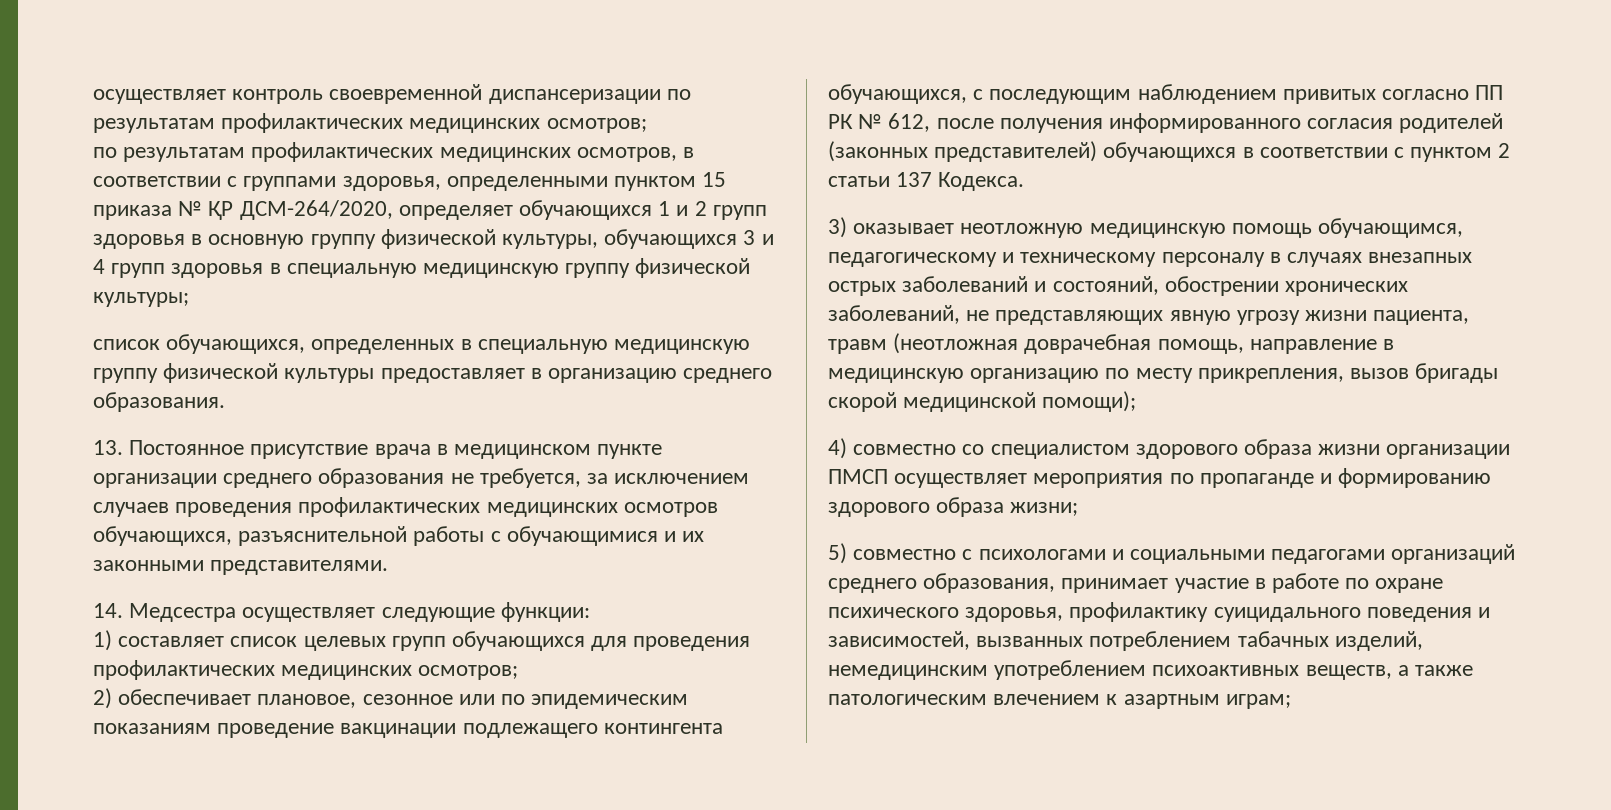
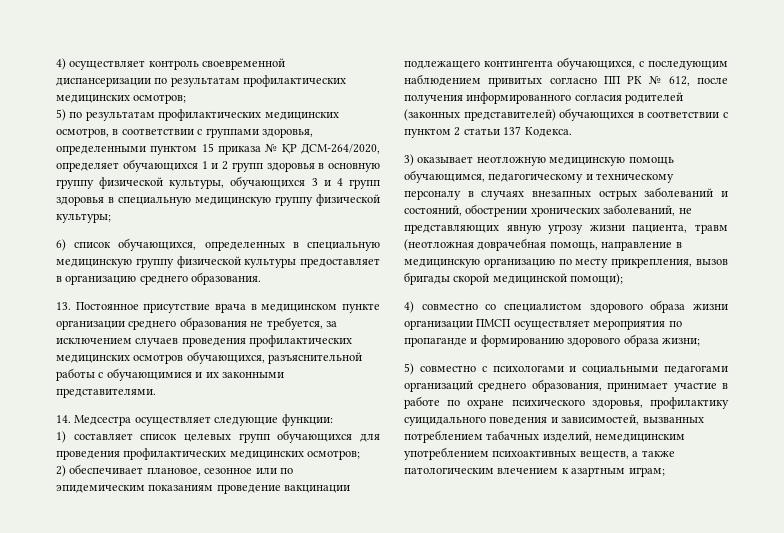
- осуществляет контроль своевременной диспансеризации по результатам профилактических медицинских осмотров;
+ 4) осуществляет контроль своевременной диспансеризации по результатам профилактических медицинских осмотров;
- по результатам профилактических медицинских осмотров, в соответствии с группами здоровья, определенными пунктом 15 приказа № ҚР ДСМ-264/2020, определяет обучающихся 1 и 2 групп здоровья в основную группу физической культуры, обучающихся 3 и 4 групп здоровья в специальную медицинскую группу физической культуры;
+ 5) по результатам профилактических медицинских осмотров, в соответствии с группами здоровья, определенными пунктом 15 приказа № ҚР ДСМ-264/2020, определяет обучающихся 1 и 2 групп здоровья в основную группу физической культуры, обучающихся 3 и 4 групп здоровья в специальную медицинскую группу физической культуры;
- список обучающихся, определенных в специальную медицинскую группу физической культуры предоставляет в организацию среднего образования.
+ 6) список обучающихся, определенных в специальную медицинскую группу физической культуры предоставляет в организацию среднего образования.

